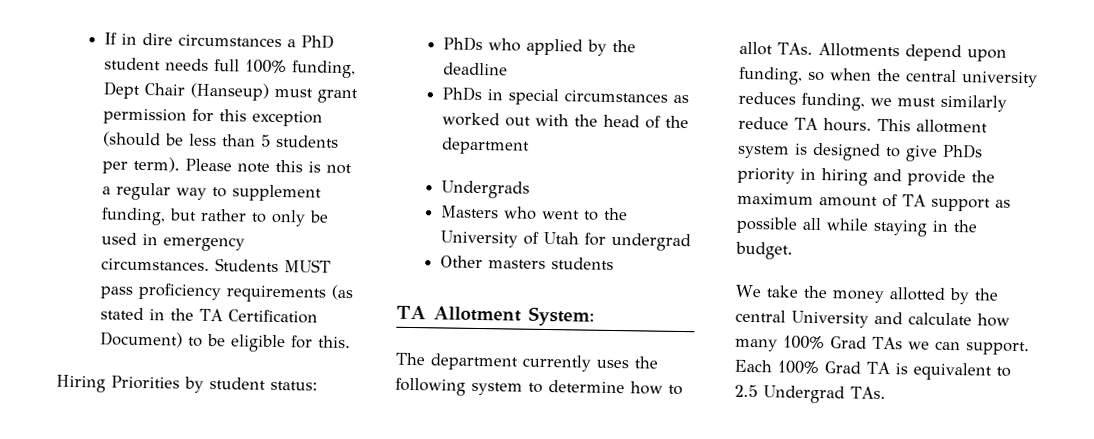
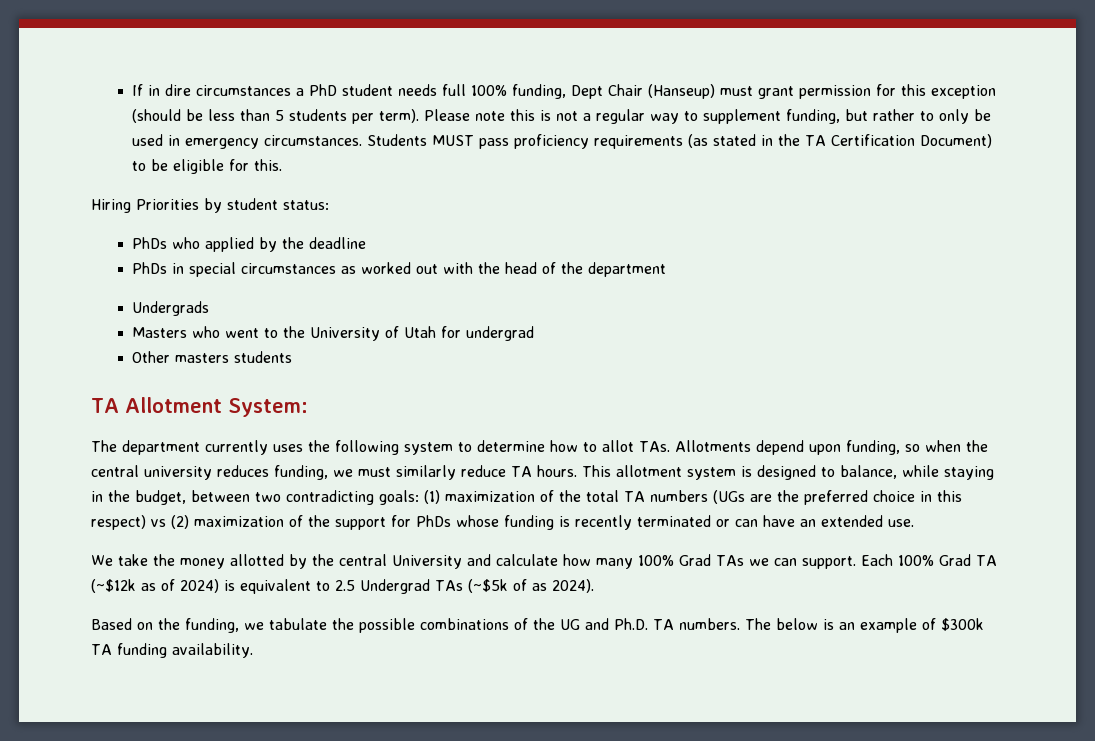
- This allotment system is designed to give PhDs priority in hiring and provide the maximum amount of TA support as possible all while staying in the budget.
+ This allotment system is designed to balance, while staying in the budget, between two contradicting goals: (1) maximization of the total TA numbers (UGs are the preferred choice in this respect) vs (2) maximization of the support for PhDs whose funding is recently terminated or can have an extended use.
- Each 100% Grad TA is equivalent to 2.5 Undergrad TAs.
+ Each 100% Grad TA (~$12k as of 2024) is equivalent to 2.5 Undergrad TAs (~$5k of as 2024).
+ Based on the funding, we tabulate the possible combinations of the UG and Ph.D. TA numbers. The below is an example of $300k TA funding availability.

